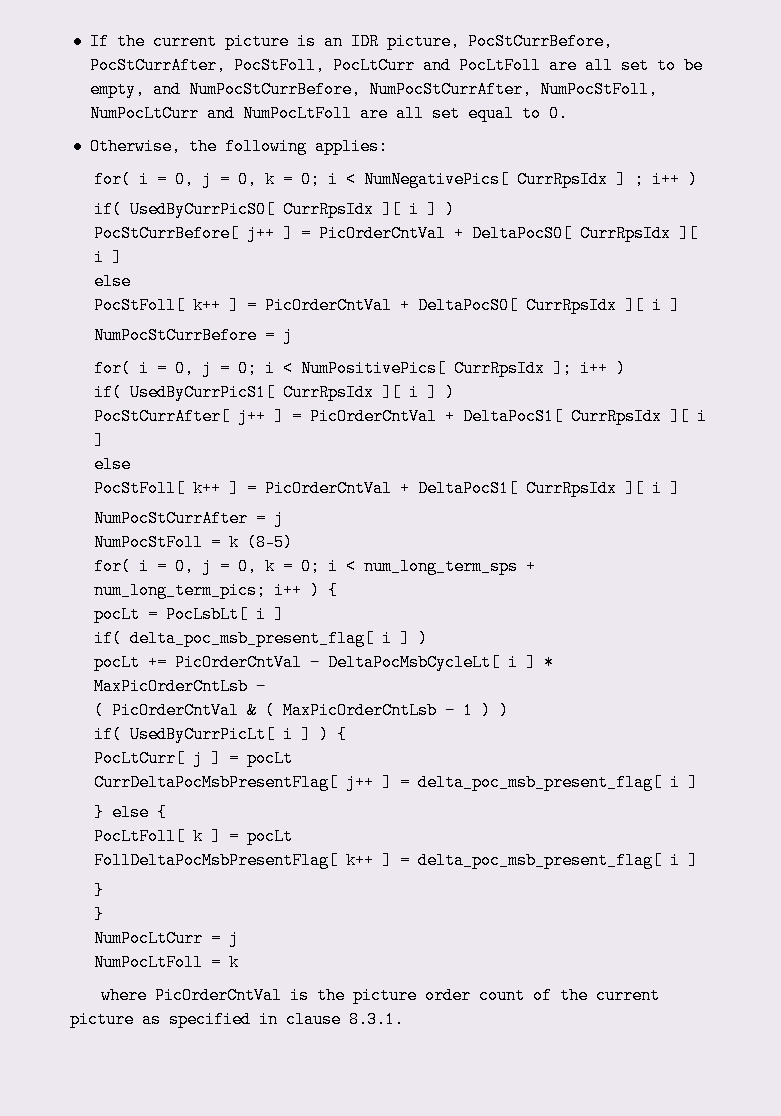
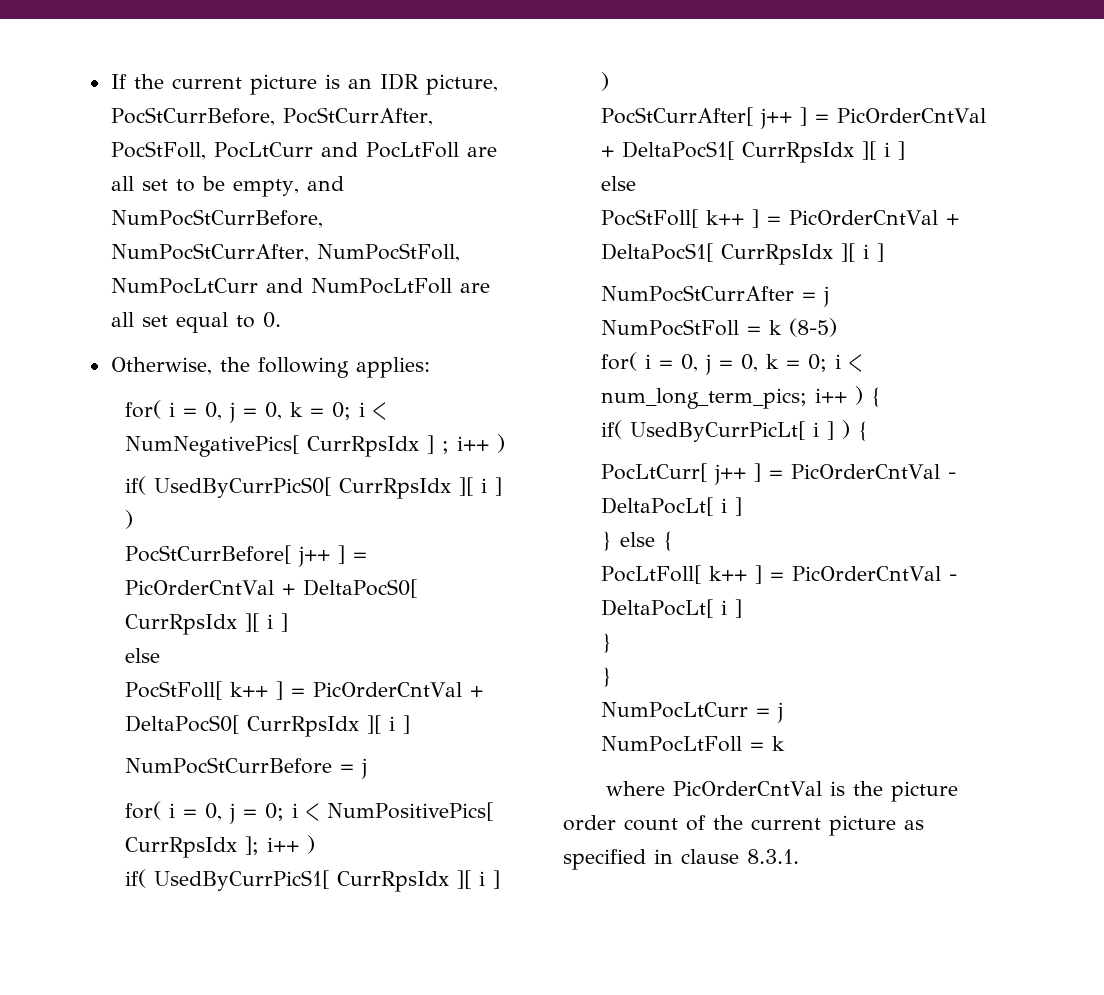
- for( i = 0, j = 0, k = 0; i < num_long_term_sps + num_long_term_pics; i++ ) {
+ for( i = 0, j = 0, k = 0; i < num_long_term_pics; i++ ) {
- pocLt = PocLsbLt[ i ]
- if( delta_poc_msb_present_flag[ i ] )
- pocLt += PicOrderCntVal − DeltaPocMsbCycleLt[ i ] * MaxPicOrderCntLsb −
- ( PicOrderCntVal & ( MaxPicOrderCntLsb − 1 ) )
- PocLtCurr[ j ] = pocLt
- CurrDeltaPocMsbPresentFlag[ j++ ] = delta_poc_msb_present_flag[ i ]
+ PocLtCurr[ j++ ] = PicOrderCntVal - DeltaPocLt[ i ]
- PocLtFoll[ k ] = pocLt
- FollDeltaPocMsbPresentFlag[ k++ ] = delta_poc_msb_present_flag[ i ]
+ PocLtFoll[ k++ ] = PicOrderCntVal - DeltaPocLt[ i ]

